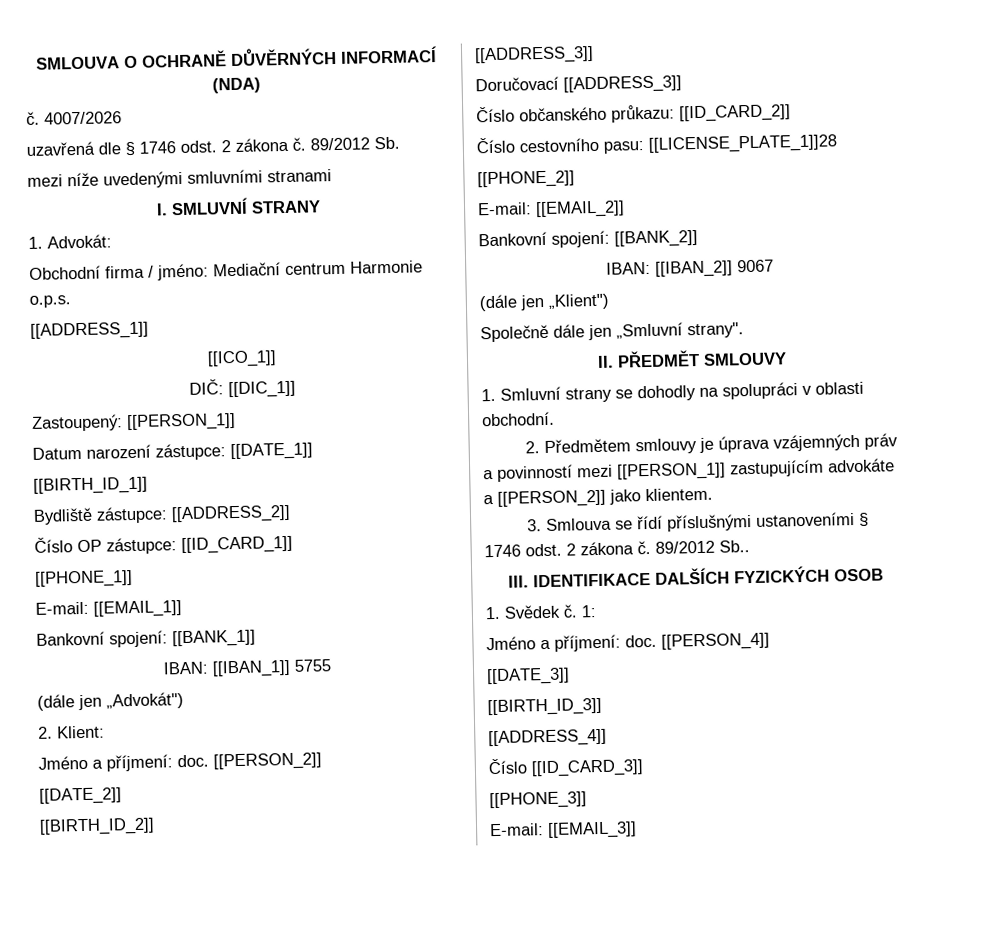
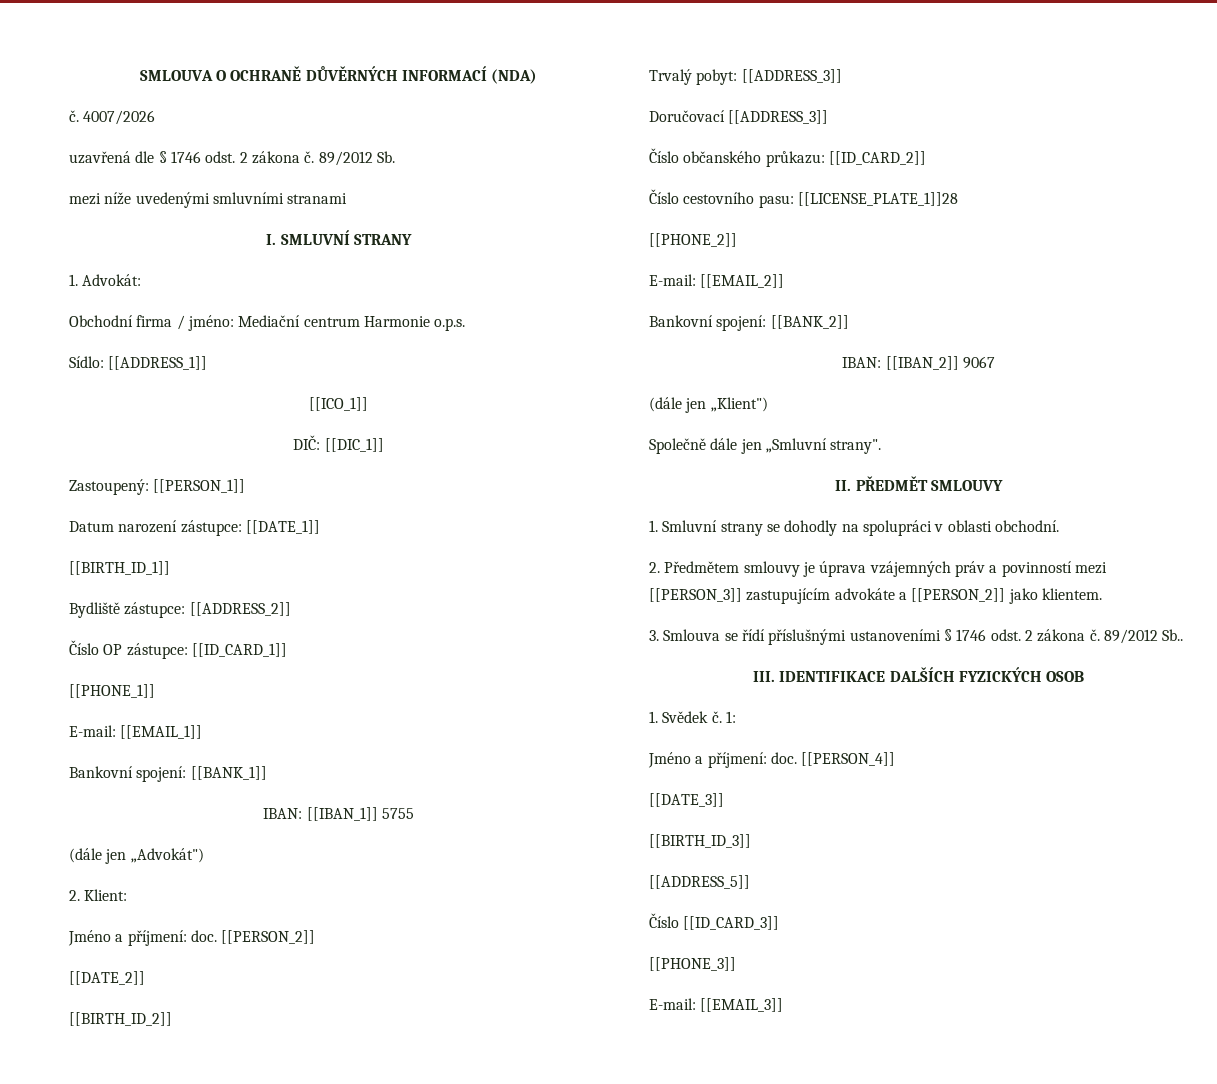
- [[ADDRESS_1]]
+ Sídlo: [[ADDRESS_1]]
  [[BIRTH_ID_2]]
- [[ADDRESS_3]]
+ Trvalý pobyt: [[ADDRESS_3]]
- 2. Předmětem smlouvy je úprava vzájemných práv a povinností mezi [[PERSON_1]] zastupujícím advokáte a [[PERSON_2]] jako klientem.
+ 2. Předmětem smlouvy je úprava vzájemných práv a povinností mezi [[PERSON_3]] zastupujícím advokáte a [[PERSON_2]] jako klientem.
- [[ADDRESS_4]]
+ [[ADDRESS_5]]

